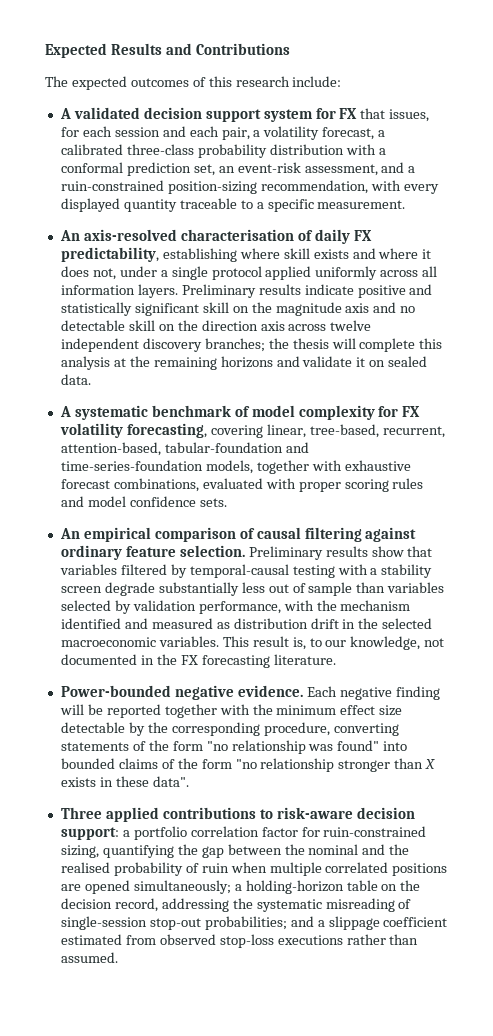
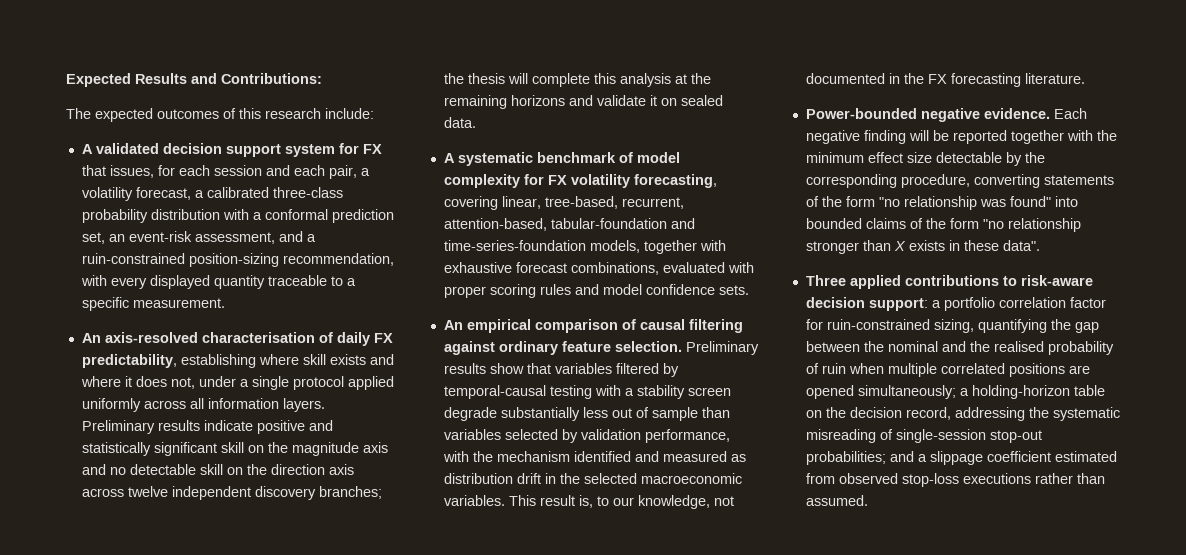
- Expected Results and Contributions
+ Expected Results and Contributions:

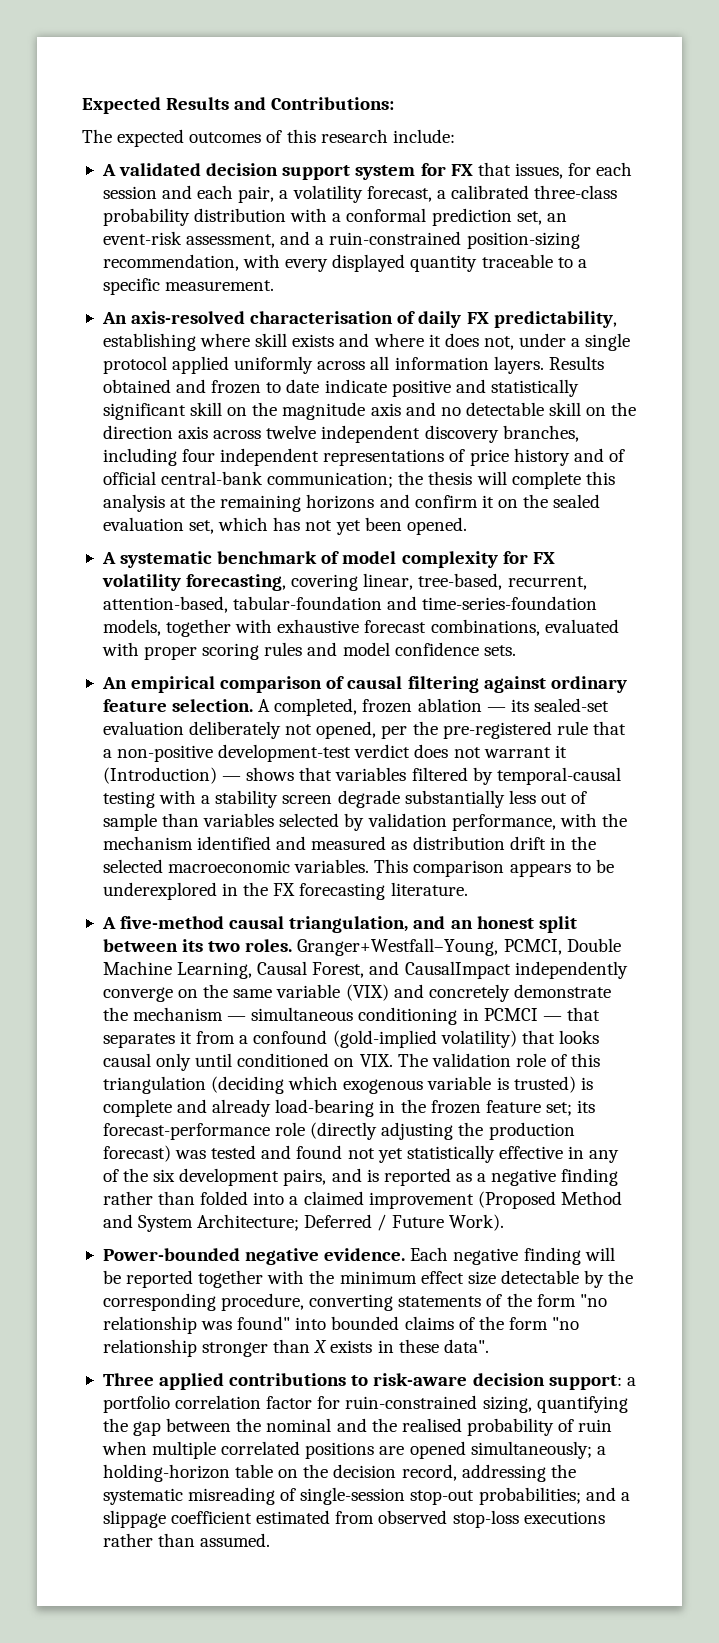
- Preliminary results indicate positive and statistically significant skill on the magnitude axis and no detectable skill on the direction axis across twelve independent discovery branches; the thesis will complete this analysis at the remaining horizons and validate it on sealed data.
+ Results obtained and frozen to date indicate positive and statistically significant skill on the magnitude axis and no detectable skill on the direction axis across twelve independent discovery branches, including four independent representations of price history and of official central-bank communication; the thesis will complete this analysis at the remaining horizons and confirm it on the sealed evaluation set, which has not yet been opened.
- Preliminary results show that variables filtered by temporal-causal testing with a stability screen degrade substantially less out of sample than variables selected by validation performance, with the mechanism identified and measured as distribution drift in the selected macroeconomic variables.
+ A completed, frozen ablation — its sealed-set evaluation deliberately not opened, per the pre-registered rule that a non-positive development-test verdict does not warrant it (Introduction) — shows that variables filtered by temporal-causal testing with a stability screen degrade substantially less out of sample than variables selected by validation performance, with the mechanism identified and measured as distribution drift in the selected macroeconomic variables.
- This result is, to our knowledge, not documented in the FX forecasting literature.
+ This comparison appears to be underexplored in the FX forecasting literature.
+ A five-method causal triangulation, and an honest split between its two roles. Granger+Westfall–Young, PCMCI, Double Machine Learning, Causal Forest, and CausalImpact independently converge on the same variable (VIX) and concretely demonstrate the mechanism — simultaneous conditioning in PCMCI — that separates it from a confound (gold-implied volatility) that looks causal only until conditioned on VIX. The validation role of this triangulation (deciding which exogenous variable is trusted) is complete and already load-bearing in the frozen feature set; its forecast-performance role (directly adjusting the production forecast) was tested and found not yet statistically effective in any of the six development pairs, and is reported as a negative finding rather than folded into a claimed improvement (Proposed Method and System Architecture; Deferred / Future Work).

